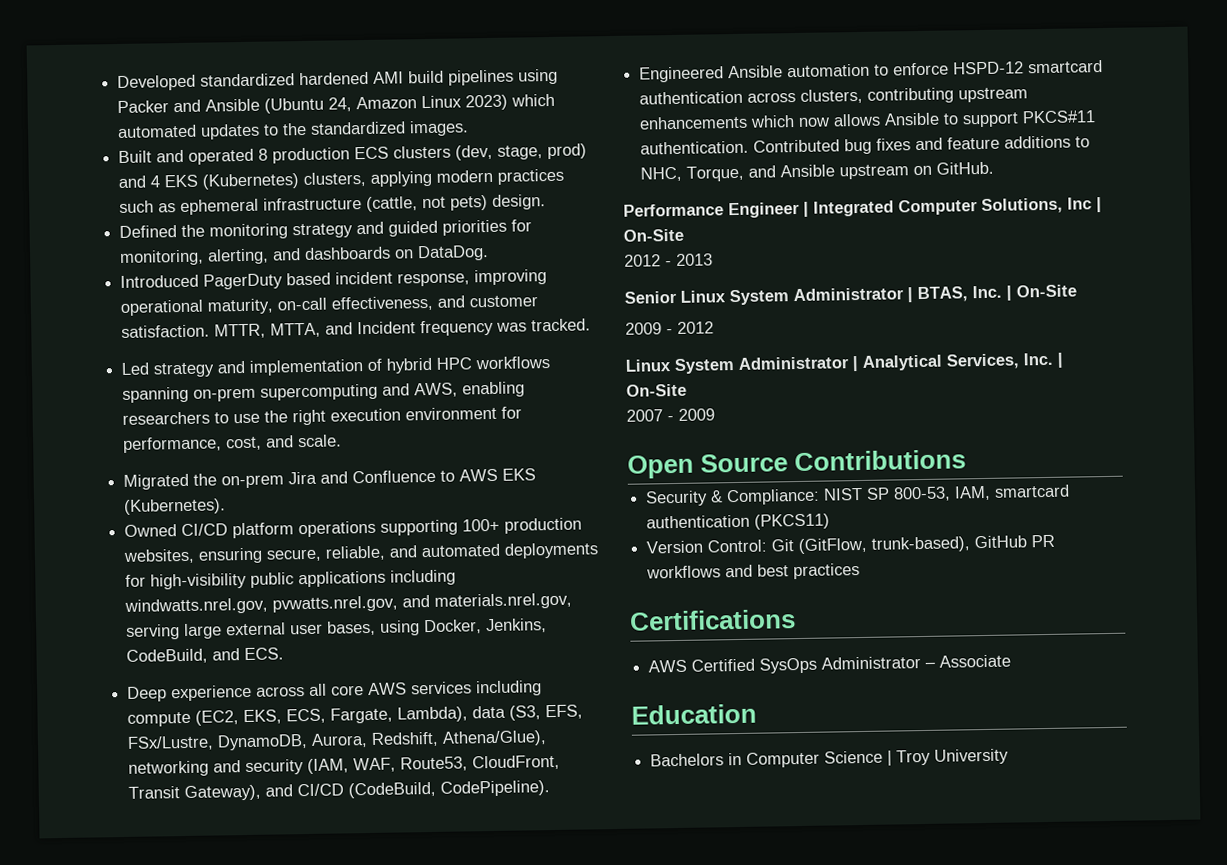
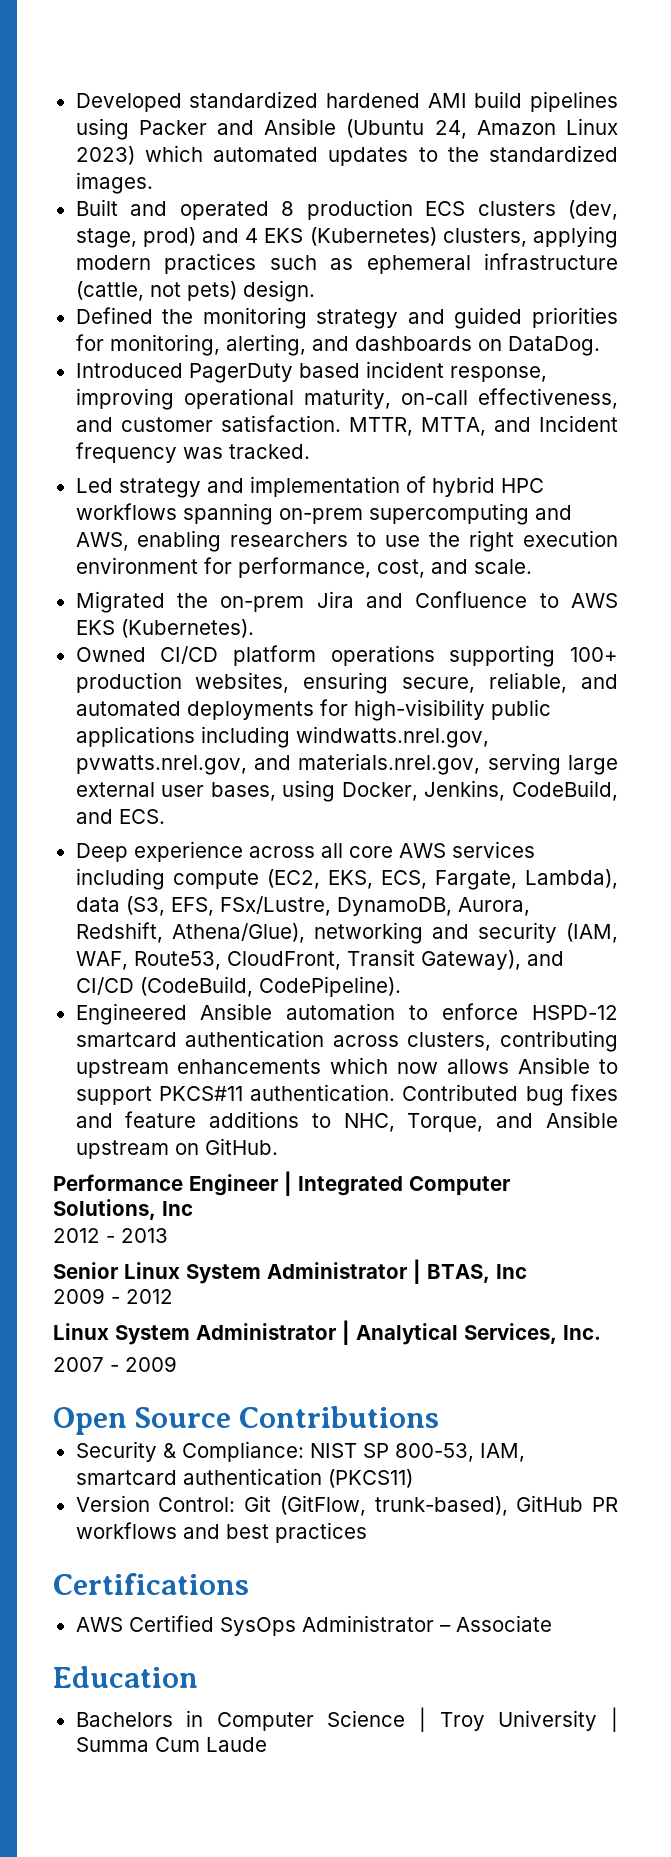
- Performance Engineer | Integrated Computer Solutions, Inc | On-Site
+ Performance Engineer | Integrated Computer Solutions, Inc
- Senior Linux System Administrator | BTAS, Inc. | On-Site
+ Senior Linux System Administrator | BTAS, Inc
- Linux System Administrator | Analytical Services, Inc. | On-Site
+ Linux System Administrator | Analytical Services, Inc.
- Bachelors in Computer Science | Troy University
+ Bachelors in Computer Science | Troy University | Summa Cum Laude

